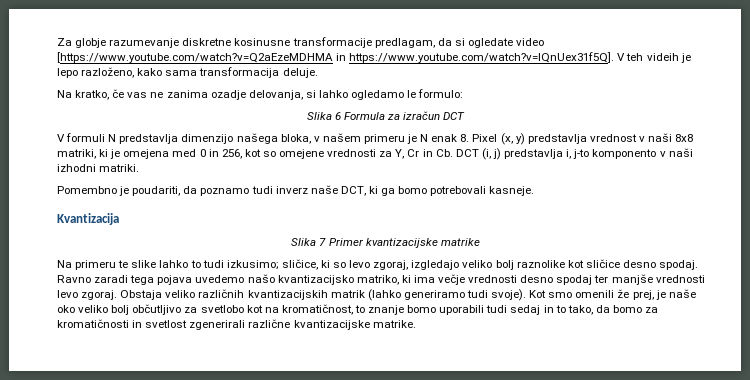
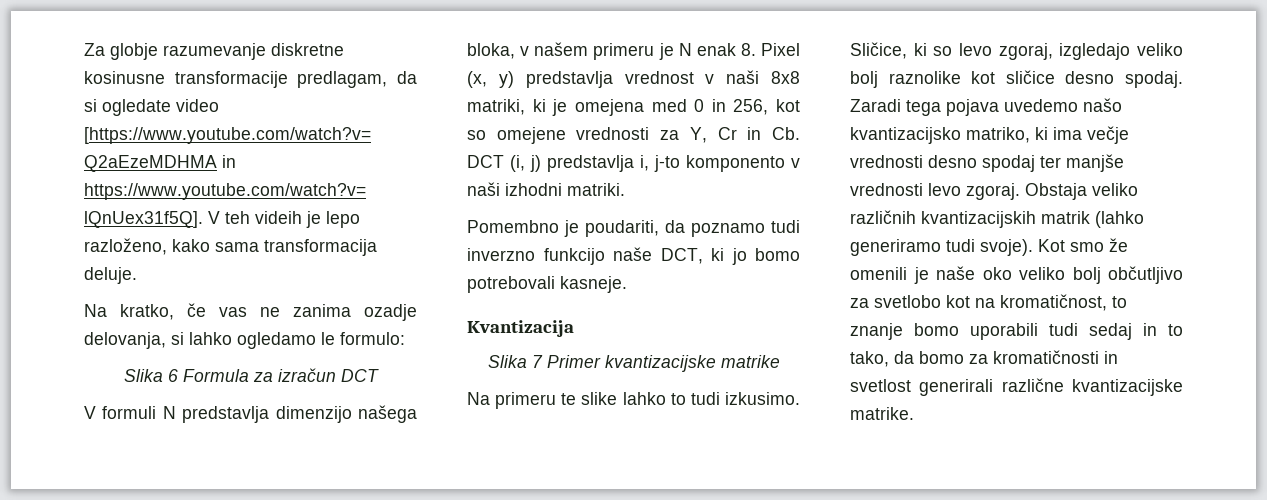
- Pomembno je poudariti, da poznamo tudi inverz naše DCT, ki ga bomo potrebovali kasneje.
+ Pomembno je poudariti, da poznamo tudi inverzno funkcijo naše DCT, ki jo bomo potrebovali kasneje.
- Na primeru te slike lahko to tudi izkusimo; sličice, ki so levo zgoraj, izgledajo veliko bolj raznolike kot sličice desno spodaj.
+ Na primeru te slike lahko to tudi izkusimo. Sličice, ki so levo zgoraj, izgledajo veliko bolj raznolike kot sličice desno spodaj.
- Ravno zaradi tega pojava uvedemo našo kvantizacijsko matriko, ki ima večje vrednosti desno spodaj ter manjše vrednosti levo zgoraj.
+ Zaradi tega pojava uvedemo našo kvantizacijsko matriko, ki ima večje vrednosti desno spodaj ter manjše vrednosti levo zgoraj.
- Kot smo omenili že prej, je naše oko veliko bolj občutljivo za svetlobo kot na kromatičnost, to znanje bomo uporabili tudi sedaj in to tako, da bomo za kromatičnosti in svetlost zgenerirali različne kvantizacijske matrike.
+ Kot smo že omenili je naše oko veliko bolj občutljivo za svetlobo kot na kromatičnost, to znanje bomo uporabili tudi sedaj in to tako, da bomo za kromatičnosti in svetlost generirali različne kvantizacijske matrike.

